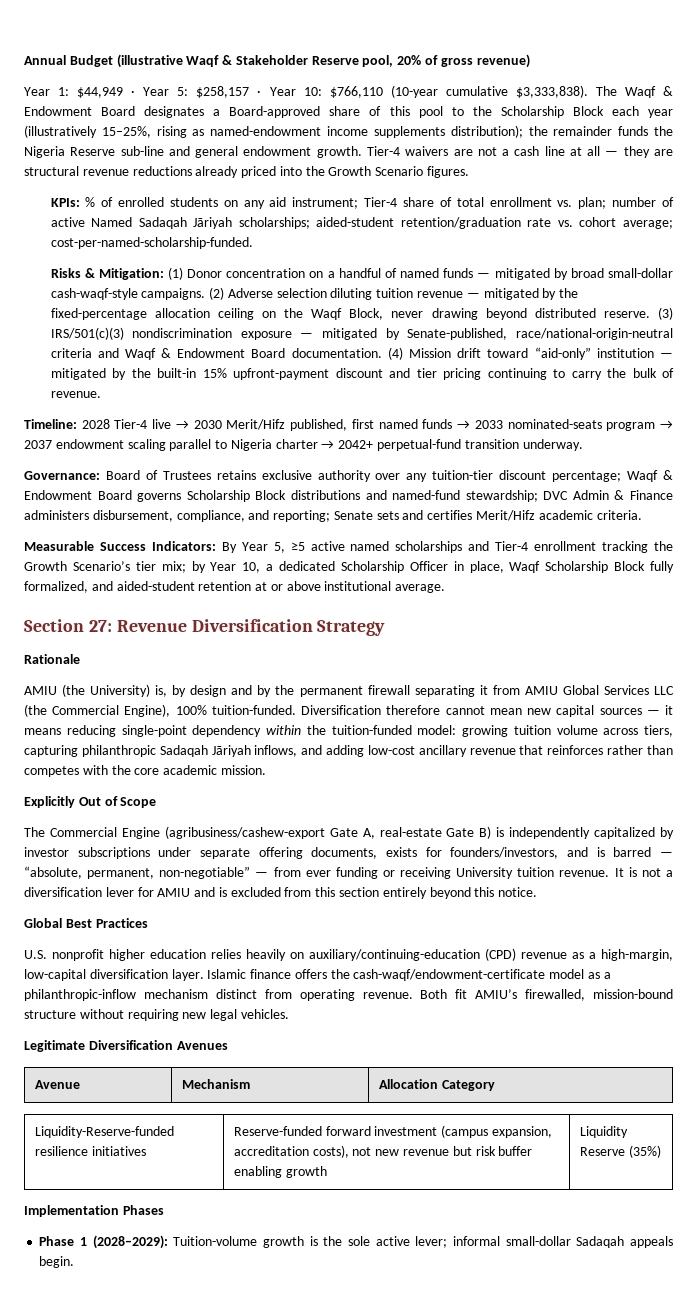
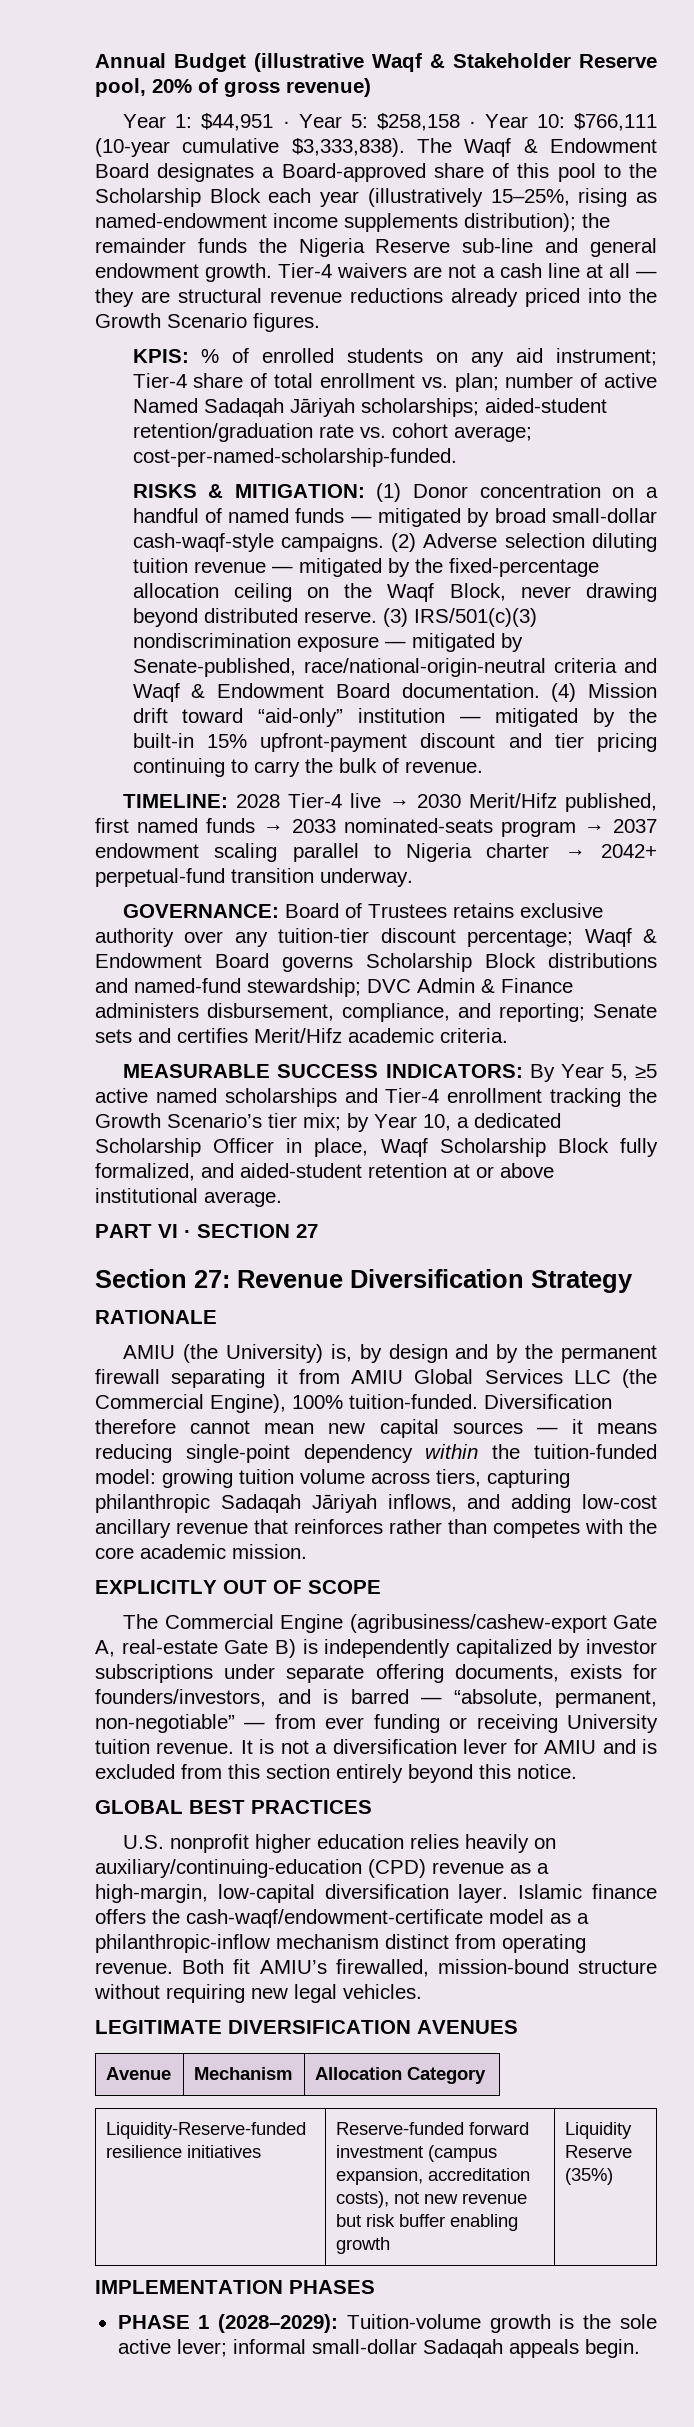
- Year 1: $44,949 · Year 5: $258,157 · Year 10: $766,110 (10-year cumulative $3,333,838).
+ Year 1: $44,951 · Year 5: $258,158 · Year 10: $766,111 (10-year cumulative $3,333,838).
- KPIs: % of enrolled students on any aid instrument; Tier-4 share of total enrollment vs. plan; number of active Named Sadaqah Jāriyah scholarships; aided-student retention/graduation rate vs. cohort average; cost-per-named-scholarship-funded.
+ KPIS: % of enrolled students on any aid instrument; Tier-4 share of total enrollment vs. plan; number of active Named Sadaqah Jāriyah scholarships; aided-student retention/graduation rate vs. cohort average; cost-per-named-scholarship-funded.
- Risks & Mitigation: (1) Donor concentration on a handful of named funds — mitigated by broad small-dollar cash-waqf-style campaigns.
+ RISKS & MITIGATION: (1) Donor concentration on a handful of named funds — mitigated by broad small-dollar cash-waqf-style campaigns.
- Timeline: 2028 Tier-4 live → 2030 Merit/Hifz published, first named funds → 2033 nominated-seats program → 2037 endowment scaling parallel to Nigeria charter → 2042+ perpetual-fund transition underway.
+ TIMELINE: 2028 Tier-4 live → 2030 Merit/Hifz published, first named funds → 2033 nominated-seats program → 2037 endowment scaling parallel to Nigeria charter → 2042+ perpetual-fund transition underway.
- Governance: Board of Trustees retains exclusive authority over any tuition-tier discount percentage; Waqf & Endowment Board governs Scholarship Block distributions and named-fund stewardship; DVC Admin & Finance administers disbursement, compliance, and reporting; Senate sets and certifies Merit/Hifz academic criteria.
+ GOVERNANCE: Board of Trustees retains exclusive authority over any tuition-tier discount percentage; Waqf & Endowment Board governs Scholarship Block distributions and named-fund stewardship; DVC Admin & Finance administers disbursement, compliance, and reporting; Senate sets and certifies Merit/Hifz academic criteria.
- Measurable Success Indicators: By Year 5, ≥5 active named scholarships and Tier-4 enrollment tracking the Growth Scenario’s tier mix; by Year 10, a dedicated Scholarship Officer in place, Waqf Scholarship Block fully formalized, and aided-student retention at or above institutional average.
+ MEASURABLE SUCCESS INDICATORS: By Year 5, ≥5 active named scholarships and Tier-4 enrollment tracking the Growth Scenario’s tier mix; by Year 10, a dedicated Scholarship Officer in place, Waqf Scholarship Block fully formalized, and aided-student retention at or above institutional average.
+ PART VI · SECTION 27
- Rationale
+ RATIONALE
- Explicitly Out of Scope
+ EXPLICITLY OUT OF SCOPE
- Global Best Practices
+ GLOBAL BEST PRACTICES
- Legitimate Diversification Avenues
+ LEGITIMATE DIVERSIFICATION AVENUES
- Implementation Phases
- Phase 1 (2028–2029): Tuition-volume growth is the sole active lever; informal small-dollar Sadaqah appeals begin.
+ IMPLEMENTATION PHASES
+ PHASE 1 (2028–2029): Tuition-volume growth is the sole active lever; informal small-dollar Sadaqah appeals begin.

